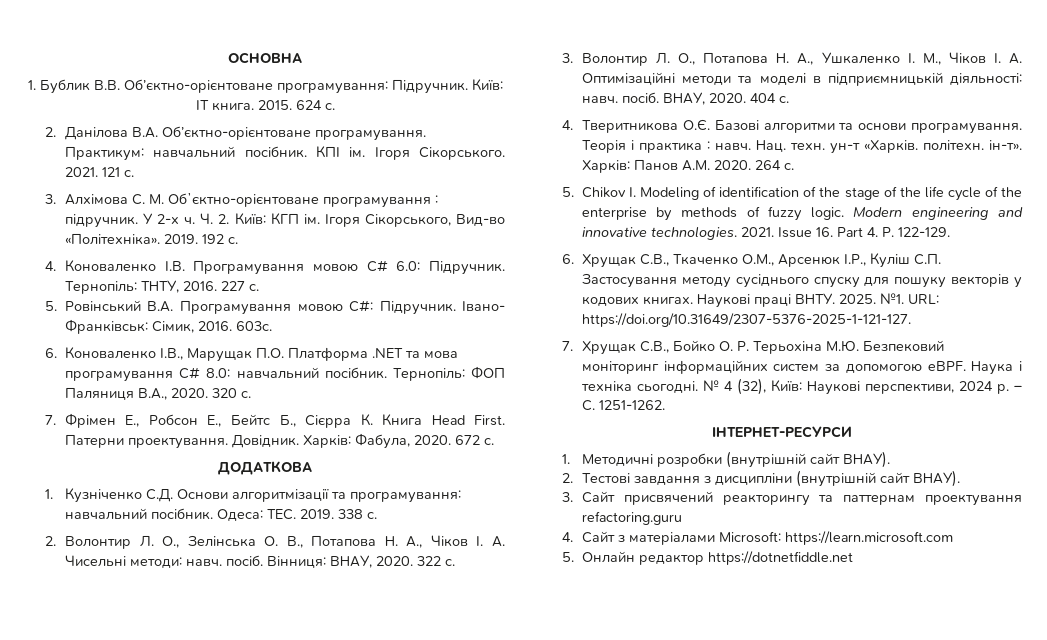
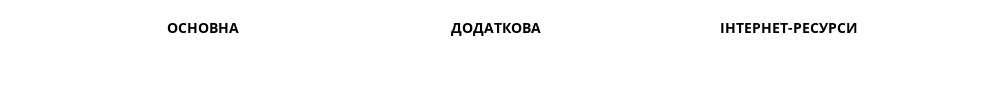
- 1. Бублик В.В. Об’єктно-орієнтоване програмування: Підручник. Київ: ІТ книга. 2015. 624 с.
- 2. Данілова В.А. Об’єктно-орієнтоване програмування. Практикум: навчальний посібник. КПІ ім. Ігоря Сікорського. 2021. 121 с.
- 3. Алхімова С. М. Обʼєктно-орієнтоване програмування : підручник. У 2-х ч. Ч. 2. Київ: КГП ім. Ігоря Сікорського, Вид-во «Політехніка». 2019. 192 с.
- 4. Коноваленко І.В. Програмування мовою C# 6.0: Підручник. Тернопіль: ТНТУ, 2016. 227 с.
- 5. Ровінський В.А. Програмування мовою С#: Підручник. Івано- Франківськ: Сімик, 2016. 603с.
- 6. Коноваленко І.В., Марущак П.О. Платформа .NET та мова програмування C# 8.0: навчальний посібник. Тернопіль: ФОП Паляниця В.А., 2020. 320 с.
- 7. Фрімен Е., Робсон Е., Бейтс Б., Сієрра К. Книга Head First. Патерни проектування. Довідник. Харків: Фабула, 2020. 672 с.
  ДОДАТКОВА
- 1. Кузніченко С.Д. Основи алгоритмізації та програмування: навчальний посібник. Одеса: ТЕС. 2019. 338 с.
- 2. Волонтир Л. О., Зелінська О. В., Потапова Н. А., Чіков І. А. Чисельні методи: навч. посіб. Вінниця: ВНАУ, 2020. 322 с.
- 3. Волонтир Л. О., Потапова Н. А., Ушкаленко І. М., Чіков І. А. Оптимізаційні методи та моделі в підприємницькій діяльності: навч. посіб. ВНАУ, 2020. 404 с.
- 4. Тверитникова О.Є. Базові алгоритми та основи програмування. Теорія і практика : навч. Нац. техн. ун-т «Харків. політехн. ін-т». Харків: Панов А.М. 2020. 264 с.
- 5. Chikov I. Modeling of identification of the stage of the life cycle of the enterprise by methods of fuzzy logic. Modern engineering and innovative technologies. 2021. Issue 16. Part 4. P. 122-129.
- 6. Хрущак С.В., Ткаченко О.М., Арсенюк І.Р., Куліш С.П. Застосування методу сусіднього спуску для пошуку векторів у кодових книгах. Наукові праці ВНТУ. 2025. №1. URL: https://doi.org/10.31649/2307-5376-2025-1-121-127.
- 7. Хрущак С.В., Бойко О. Р. Терьохіна М.Ю. Безпековий моніторинг інформаційних систем за допомогою eBPF. Наука і техніка сьогодні. № 4 (32), Київ: Наукові перспективи, 2024 р. – С. 1251-1262.
  ІНТЕРНЕТ-РЕСУРСИ
- 1. Методичні розробки (внутрішній сайт ВНАУ).
- 2. Тестові завдання з дисципліни (внутрішній сайт ВНАУ).
- 3. Сайт присвячений реакторингу та паттернам проектування refactoring.guru
- 4. Сайт з матеріалами Microsoft: https://learn.microsoft.com
- 5. Онлайн редактор https://dotnetfiddle.net

